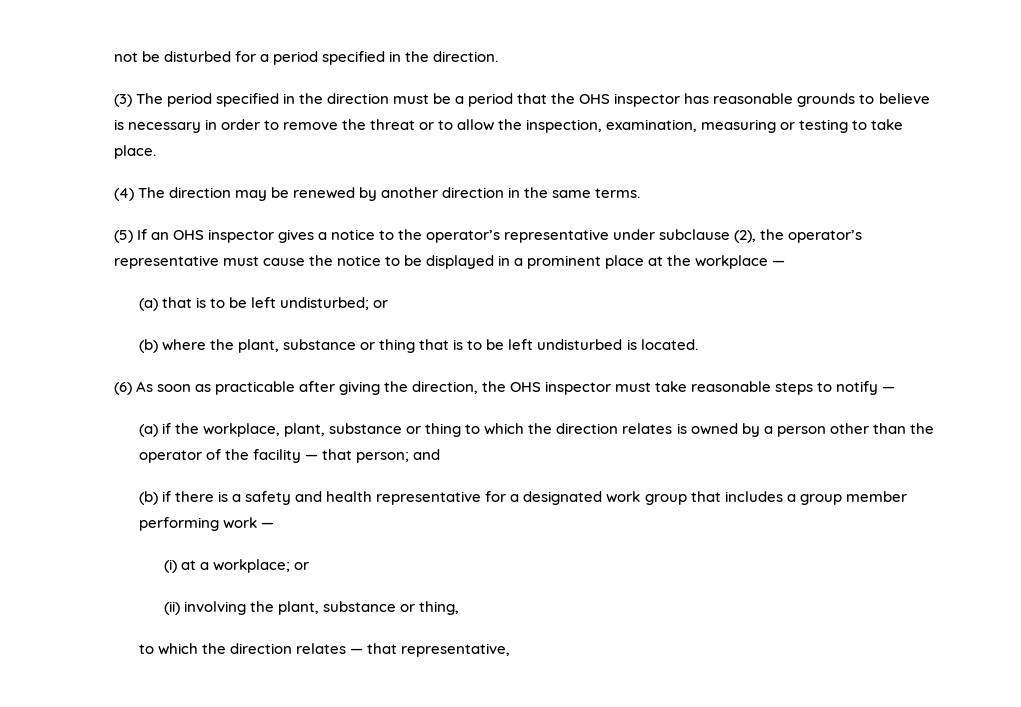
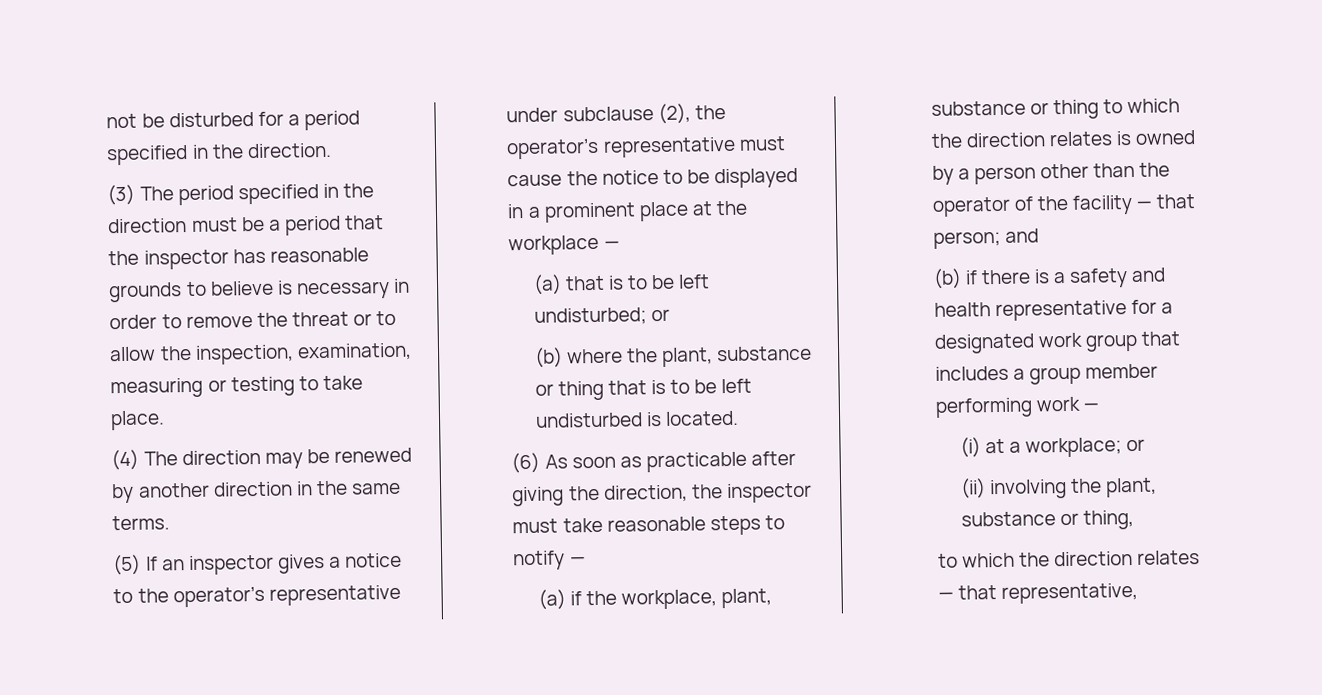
- (3) The period specified in the direction must be a period that the OHS inspector has reasonable grounds to believe is necessary in order to remove the threat or to allow the inspection, examination, measuring or testing to take place.
+ (3) The period specified in the direction must be a period that the inspector has reasonable grounds to believe is necessary in order to remove the threat or to allow the inspection, examination, measuring or testing to take place.
- (5) If an OHS inspector gives a notice to the operator’s representative under subclause (2), the operator’s representative must cause the notice to be displayed in a prominent place at the workplace —
+ (5) If an inspector gives a notice to the operator’s representative under subclause (2), the operator’s representative must cause the notice to be displayed in a prominent place at the workplace —
- (6) As soon as practicable after giving the direction, the OHS inspector must take reasonable steps to notify —
+ (6) As soon as practicable after giving the direction, the inspector must take reasonable steps to notify —

